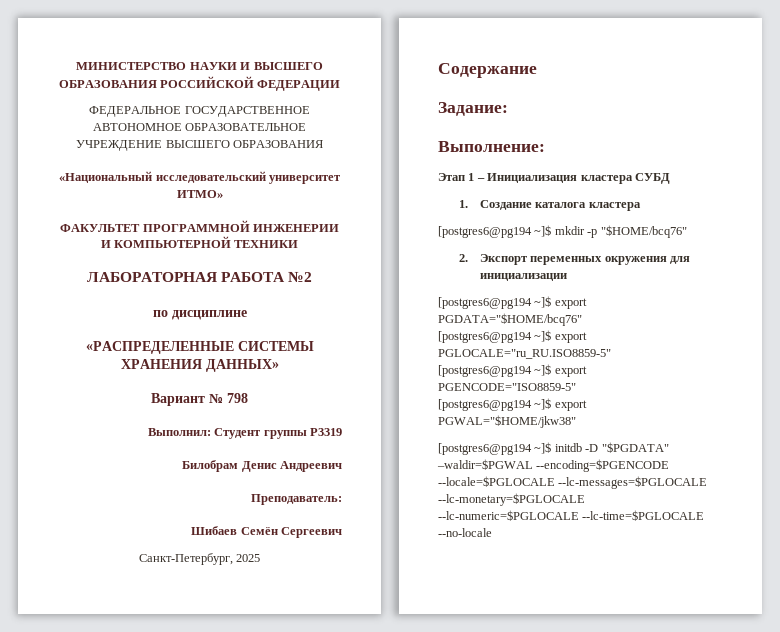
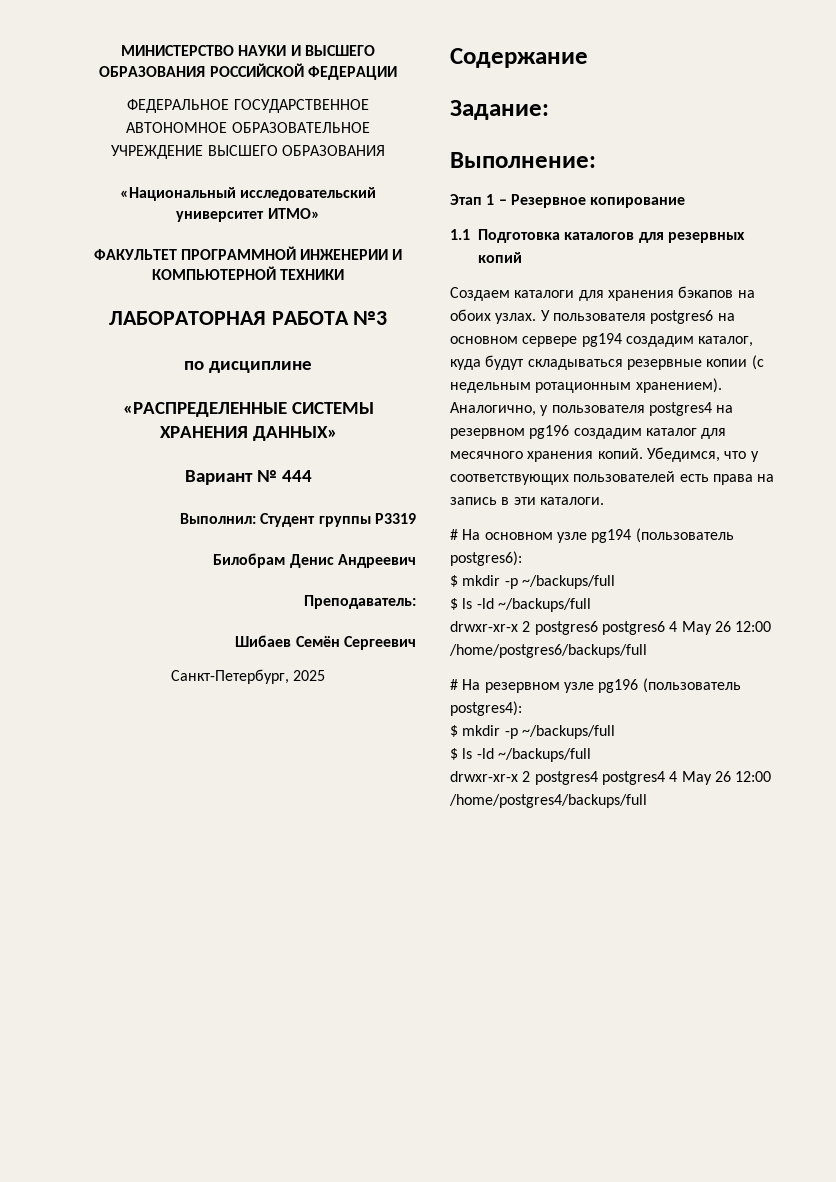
- ЛАБОРАТОРНАЯ РАБОТА №2
+ ЛАБОРАТОРНАЯ РАБОТА №3
- Вариант № 798
+ Вариант № 444
- Этап 1 – Инициализация кластера СУБД
- 1. Создание каталога кластера
- [postgres6@pg194 ~]$ mkdir -p "$HOME/bcq76"
- 2. Экспорт переменных окружения для инициализации
- [postgres6@pg194 ~]$ export PGDATA="$HOME/bcq76"
- [postgres6@pg194 ~]$ export PGLOCALE="ru_RU.ISO8859-5"
- [postgres6@pg194 ~]$ export PGENCODE="ISO8859-5"
- [postgres6@pg194 ~]$ export PGWAL="$HOME/jkw38"
- [postgres6@pg194 ~]$ initdb -D "$PGDATA" –waldir=$PGWAL --encoding=$PGENCODE --locale=$PGLOCALE --lc-messages=$PGLOCALE --lc-monetary=$PGLOCALE --lc-numeric=$PGLOCALE --lc-time=$PGLOCALE --no-locale
+ Этап 1 – Резервное копирование
+ 1.1 Подготовка каталогов для резервных копий
+ Создаем каталоги для хранения бэкапов на обоих узлах. У пользователя postgres6 на основном сервере pg194 создадим каталог, куда будут складываться резервные копии (с недельным ротационным хранением). Аналогично, у пользователя postgres4 на резервном pg196 создадим каталог для месячного хранения копий. Убедимся, что у соответствующих пользователей есть права на запись в эти каталоги.
+ # На основном узле pg194 (пользователь postgres6):
+ $ mkdir -p ~/backups/full
+ $ ls -ld ~/backups/full
+ drwxr-xr-x 2 postgres6 postgres6 4 May 26 12:00 /home/postgres6/backups/full
+ # На резервном узле pg196 (пользователь postgres4):
+ $ mkdir -p ~/backups/full
+ $ ls -ld ~/backups/full
+ drwxr-xr-x 2 postgres4 postgres4 4 May 26 12:00 /home/postgres4/backups/full

